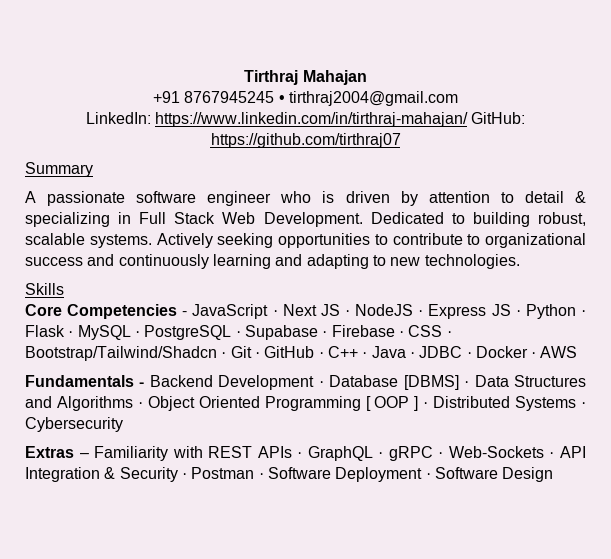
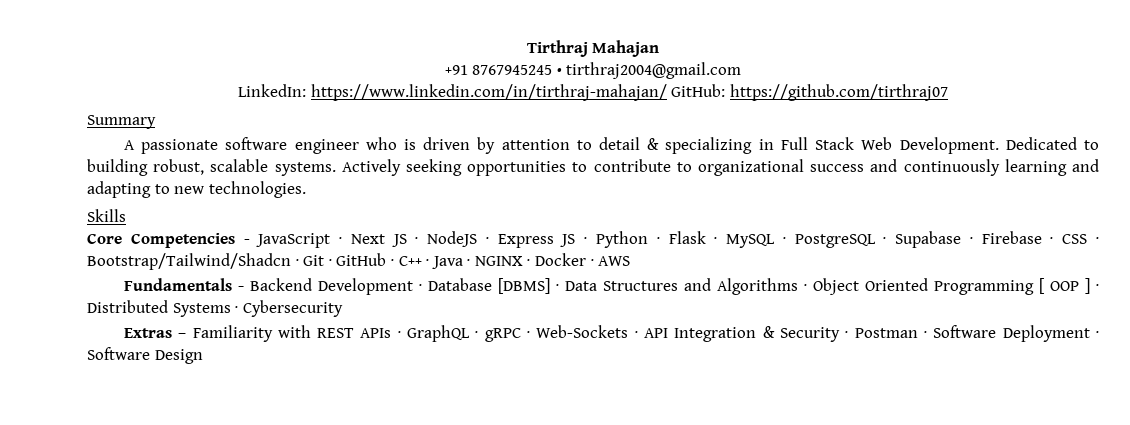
- Core Competencies - JavaScript · Next JS · NodeJS · Express JS · Python · Flask · MySQL · PostgreSQL · Supabase · Firebase · CSS · Bootstrap/Tailwind/Shadcn · Git · GitHub · C++ · Java · JDBC · Docker · AWS
+ Core Competencies - JavaScript · Next JS · NodeJS · Express JS · Python · Flask · MySQL · PostgreSQL · Supabase · Firebase · CSS · Bootstrap/Tailwind/Shadcn · Git · GitHub · C++ · Java · NGINX · Docker · AWS

